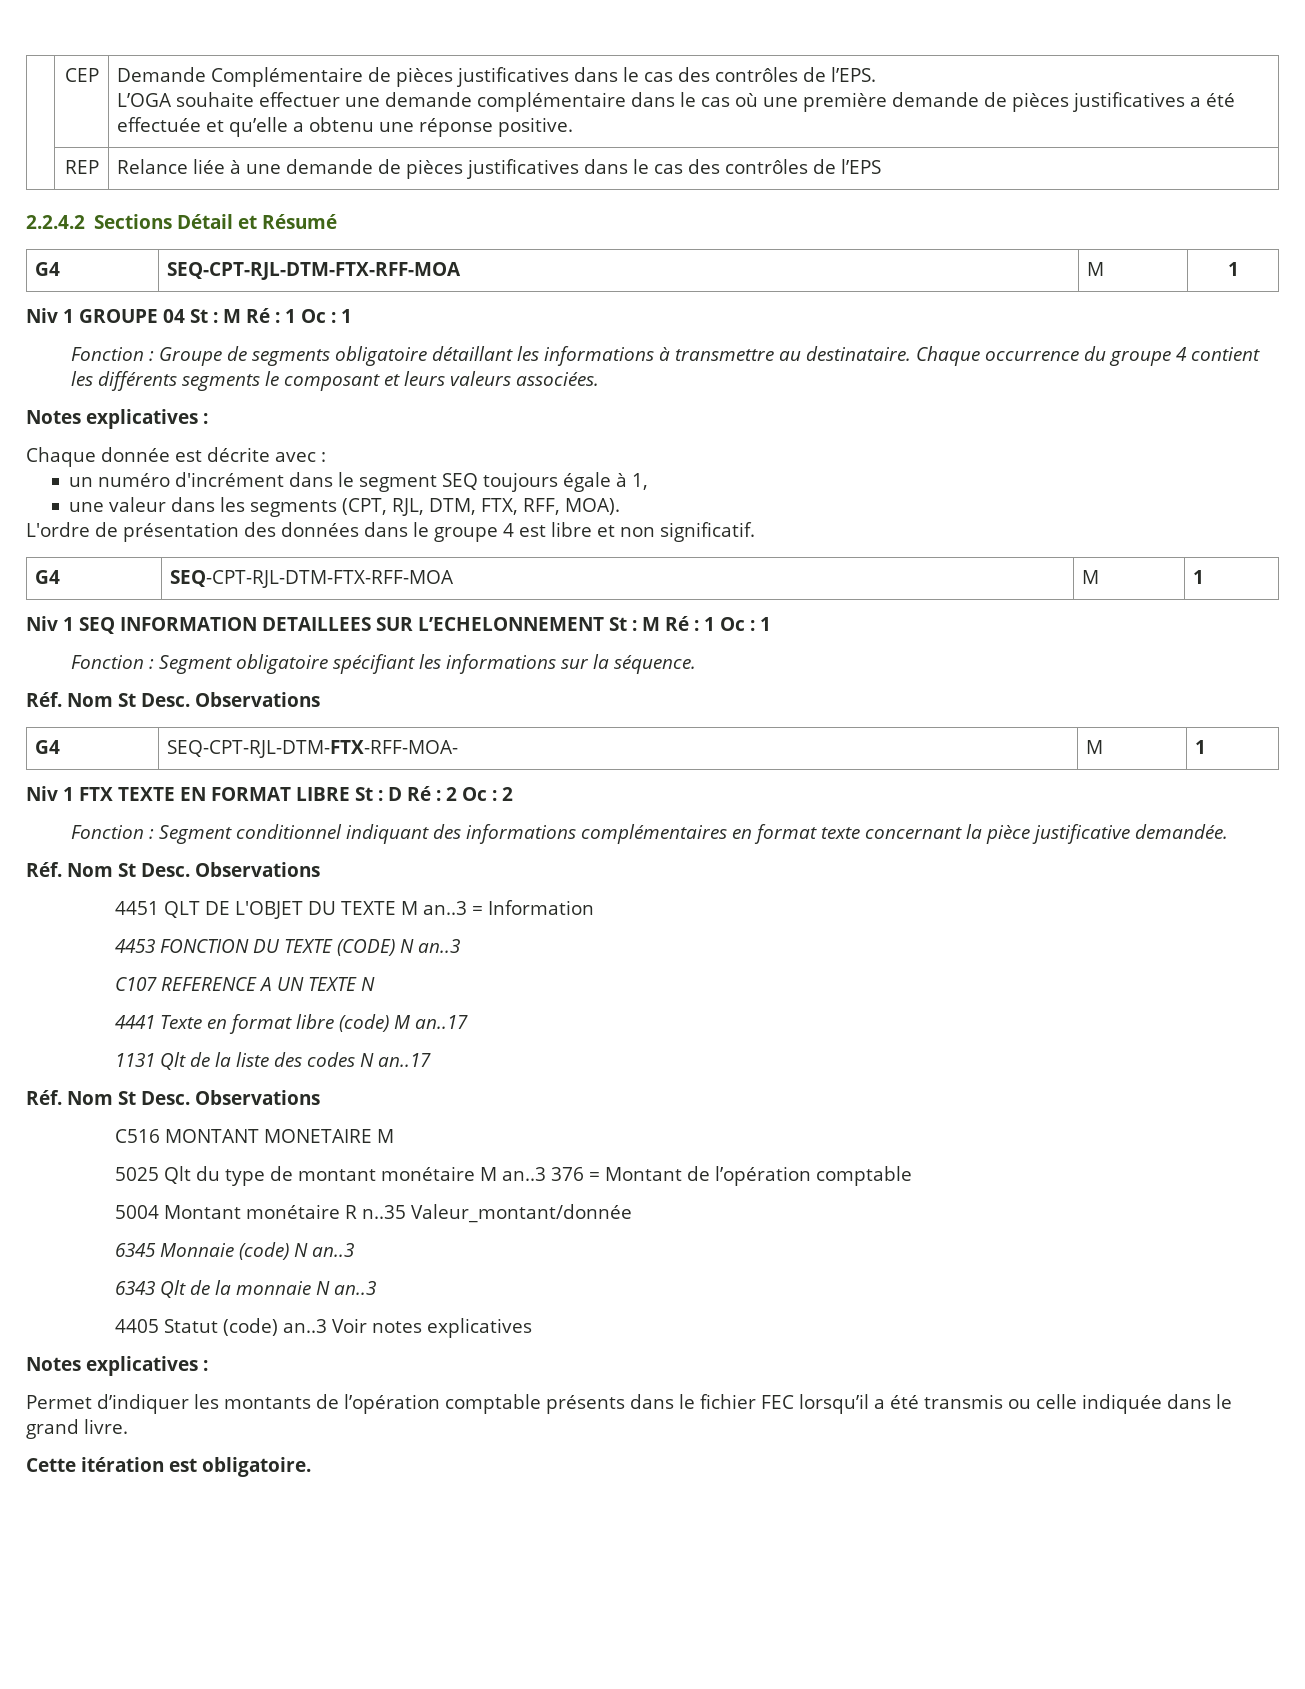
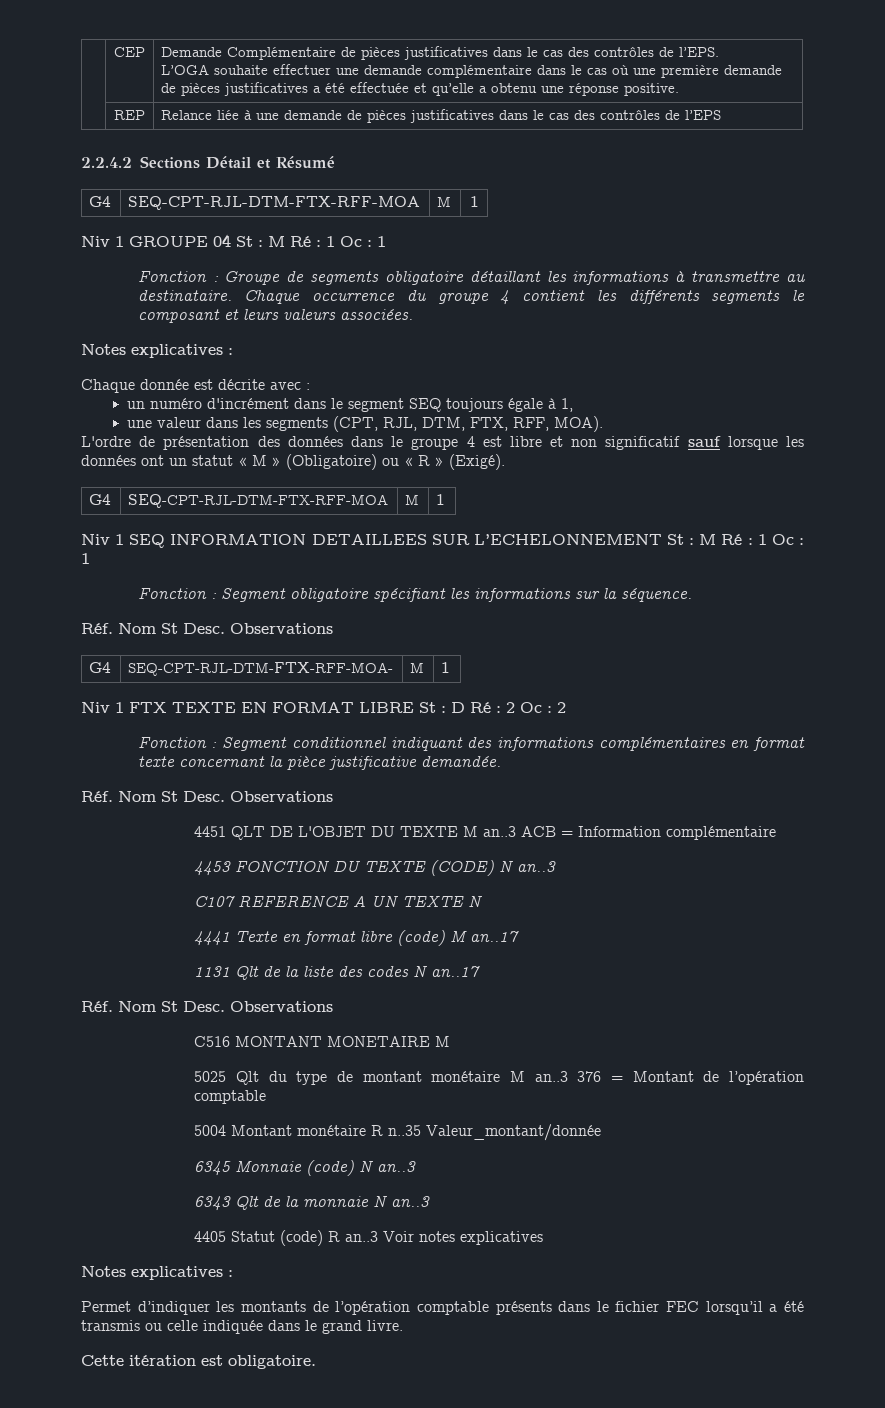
- L'ordre de présentation des données dans le groupe 4 est libre et non significatif.
+ L'ordre de présentation des données dans le groupe 4 est libre et non significatif sauf lorsque les données ont un statut « M » (Obligatoire) ou « R » (Exigé).
- 4451 QLT DE L'OBJET DU TEXTE M an..3 = Information
+ 4451 QLT DE L'OBJET DU TEXTE M an..3 ACB = Information complémentaire
- 4405 Statut (code) an..3 Voir notes explicatives
+ 4405 Statut (code) R an..3 Voir notes explicatives

